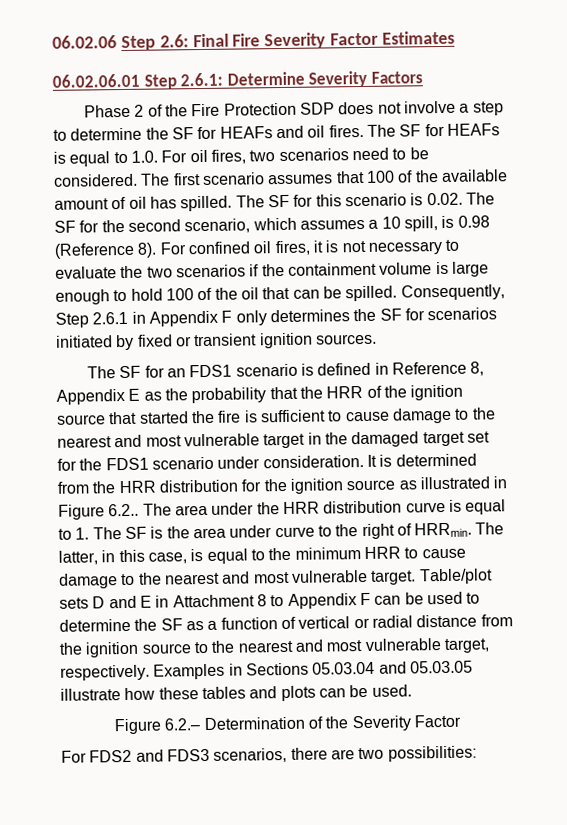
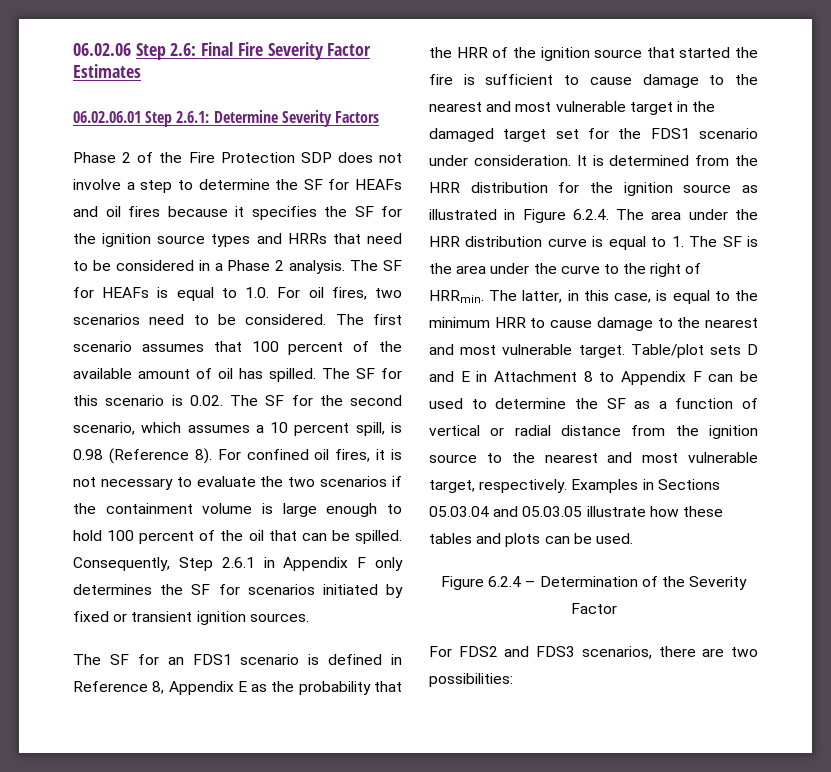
- Phase 2 of the Fire Protection SDP does not involve a step to determine the SF for HEAFs and oil fires.
+ Phase 2 of the Fire Protection SDP does not involve a step to determine the SF for HEAFs and oil fires because it specifies the SF for the ignition source types and HRRs that need to be considered in a Phase 2 analysis.
- The first scenario assumes that 100 of the available amount of oil has spilled.
+ The first scenario assumes that 100 percent of the available amount of oil has spilled.
- The SF for this scenario is 0.02. The SF for the second scenario, which assumes a 10 spill, is 0.98 (Reference 8).
+ The SF for this scenario is 0.02. The SF for the second scenario, which assumes a 10 percent spill, is 0.98 (Reference 8).
- For confined oil fires, it is not necessary to evaluate the two scenarios if the containment volume is large enough to hold 100 of the oil that can be spilled.
+ For confined oil fires, it is not necessary to evaluate the two scenarios if the containment volume is large enough to hold 100 percent of the oil that can be spilled.
- It is determined from the HRR distribution for the ignition source as illustrated in Figure 6.2.. The area under the HRR distribution curve is equal to 1. The SF is the area under curve to the right of HRRmin.
+ It is determined from the HRR distribution for the ignition source as illustrated in Figure 6.2.4. The area under the HRR distribution curve is equal to 1. The SF is the area under the curve to the right of HRRmin.
- Figure 6.2.– Determination of the Severity Factor
+ Figure 6.2.4 – Determination of the Severity Factor

